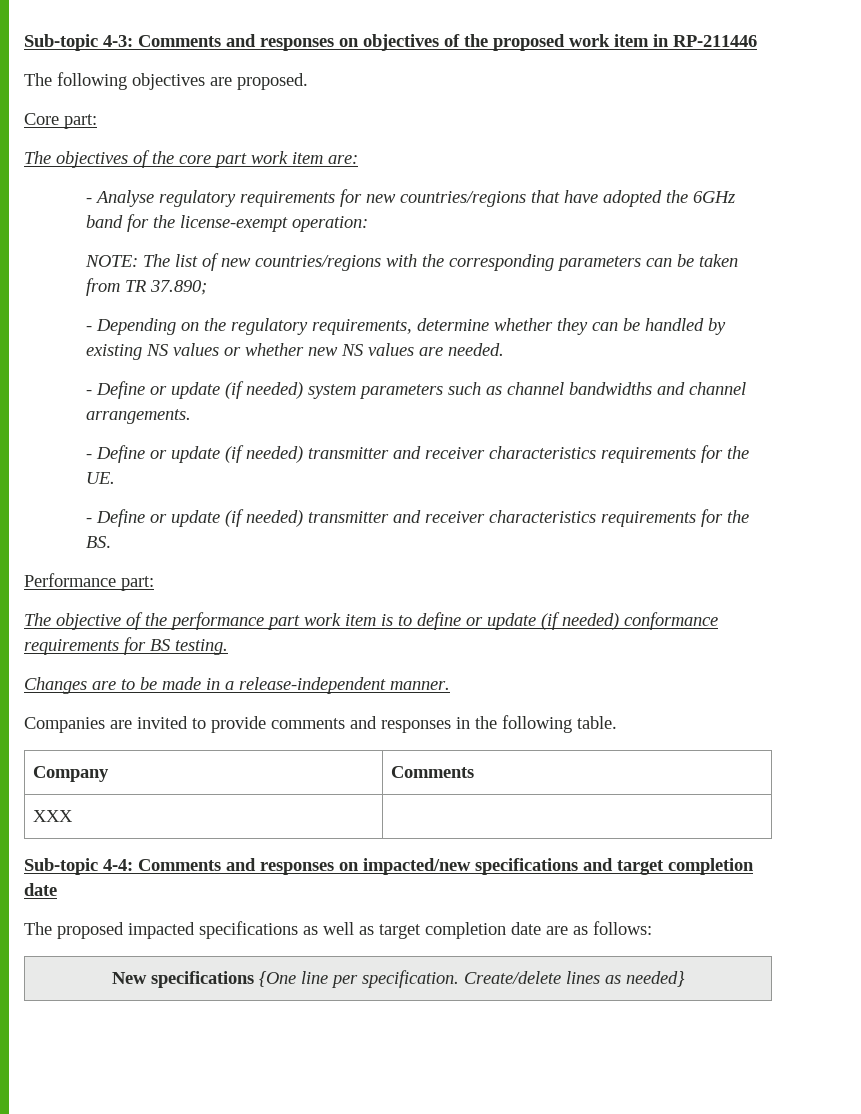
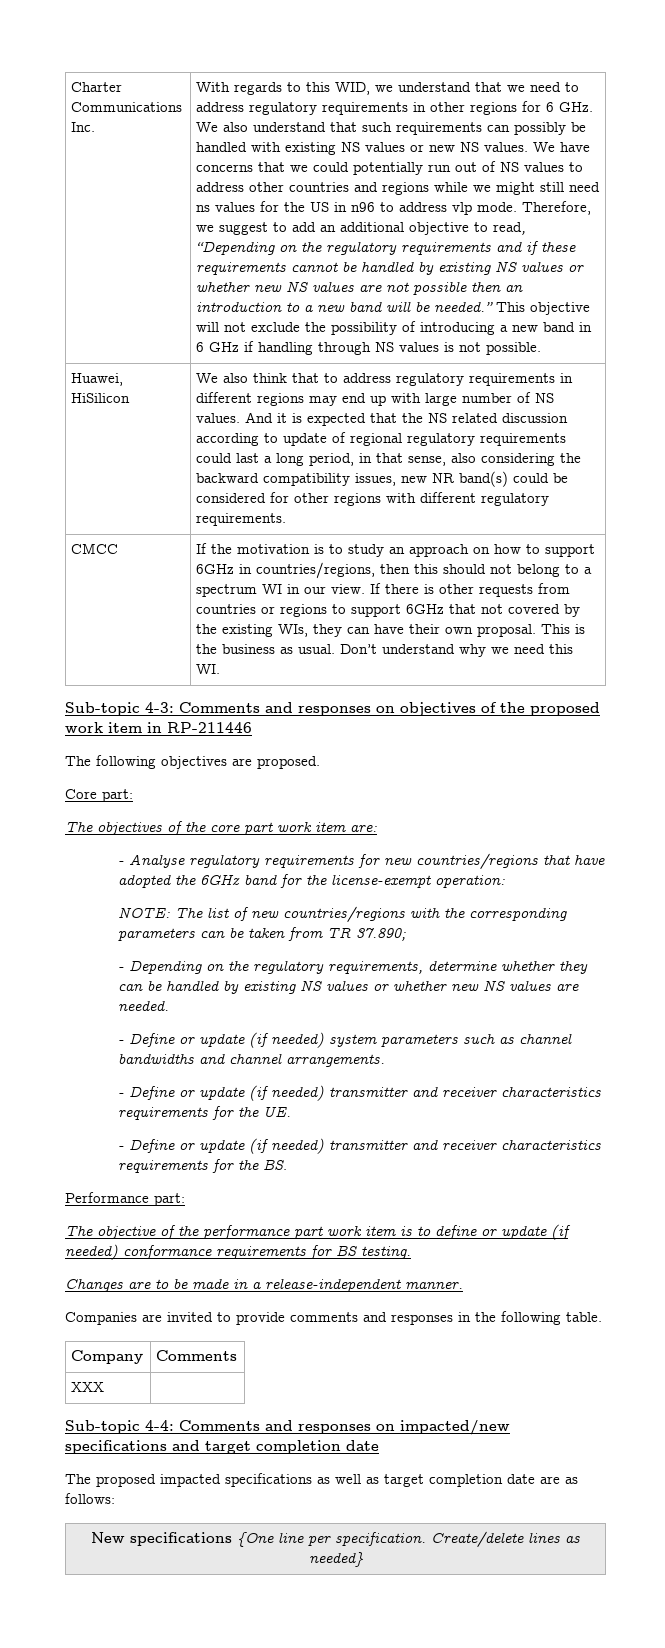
+ Charter Communications Inc. | With regards to this WID, we understand that we need to address regulatory requirements in other regions for 6 GHz. We also understand that such requirements can possibly be handled with existing NS values or new NS values. We have concerns that we could potentially run out of NS values to address other countries and regions while we might still need ns values for the US in n96 to address vlp mode. Therefore, we suggest to add an additional objective to read, “Depending on the regulatory requirements and if these requirements cannot be handled by existing NS values or whether new NS values are not possible then an introduction to a new band will be needed.” This objective will not exclude the possibility of introducing a new band in 6 GHz if handling through NS values is not possible.
+ Huawei, HiSilicon | We also think that to address regulatory requirements in different regions may end up with large number of NS values. And it is expected that the NS related discussion according to update of regional regulatory requirements could last a long period, in that sense, also considering the backward compatibility issues, new NR band(s) could be considered for other regions with different regulatory requirements.
+ CMCC | If the motivation is to study an approach on how to support 6GHz in countries/regions, then this should not belong to a spectrum WI in our view. If there is other requests from countries or regions to support 6GHz that not covered by the existing WIs, they can have their own proposal. This is the business as usual. Don’t understand why we need this WI.

